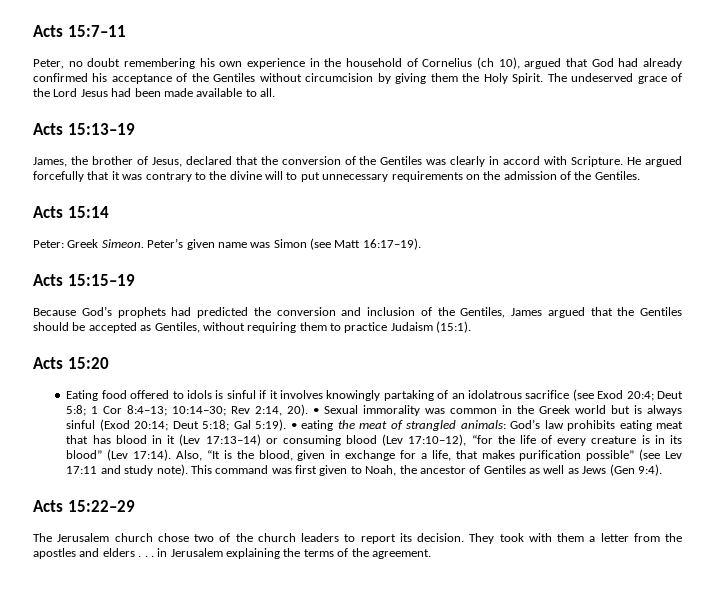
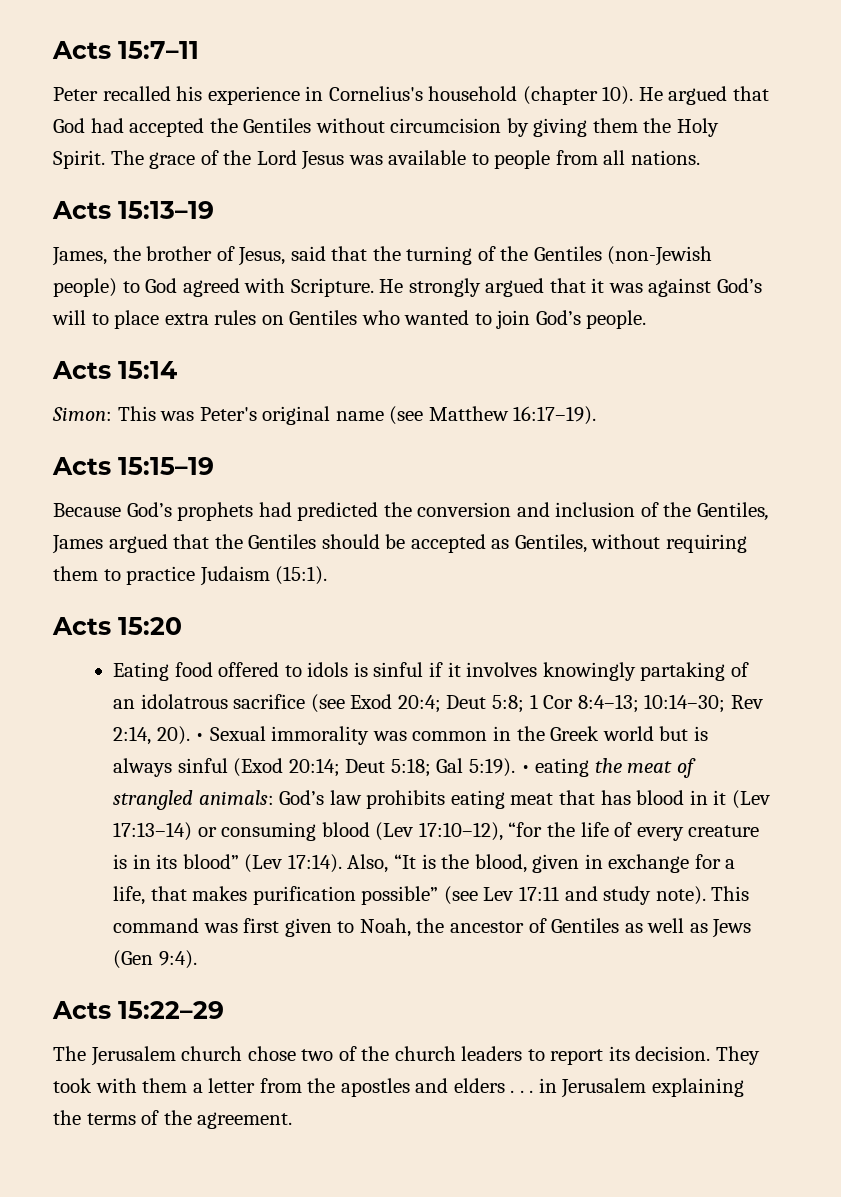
- Peter, no doubt remembering his own experience in the household of Cornelius (ch 10), argued that God had already confirmed his acceptance of the Gentiles without circumcision by giving them the Holy Spirit.
+ Peter recalled his experience in Cornelius's household (chapter 10). He argued that God had accepted the Gentiles without circumcision by giving them the Holy Spirit.
- The undeserved grace of the Lord Jesus had been made available to all.
+ The grace of the Lord Jesus was available to people from all nations.
- James, the brother of Jesus, declared that the conversion of the Gentiles was clearly in accord with Scripture.
+ James, the brother of Jesus, said that the turning of the Gentiles (non-Jewish people) to God agreed with Scripture.
- He argued forcefully that it was contrary to the divine will to put unnecessary requirements on the admission of the Gentiles.
+ He strongly argued that it was against God’s will to place extra rules on Gentiles who wanted to join God’s people.
  Acts 15:14
- Peter: Greek Simeon. Peter’s given name was Simon (see Matt 16:17–19).
+ Simon: This was Peter's original name (see Matthew 16:17–19).

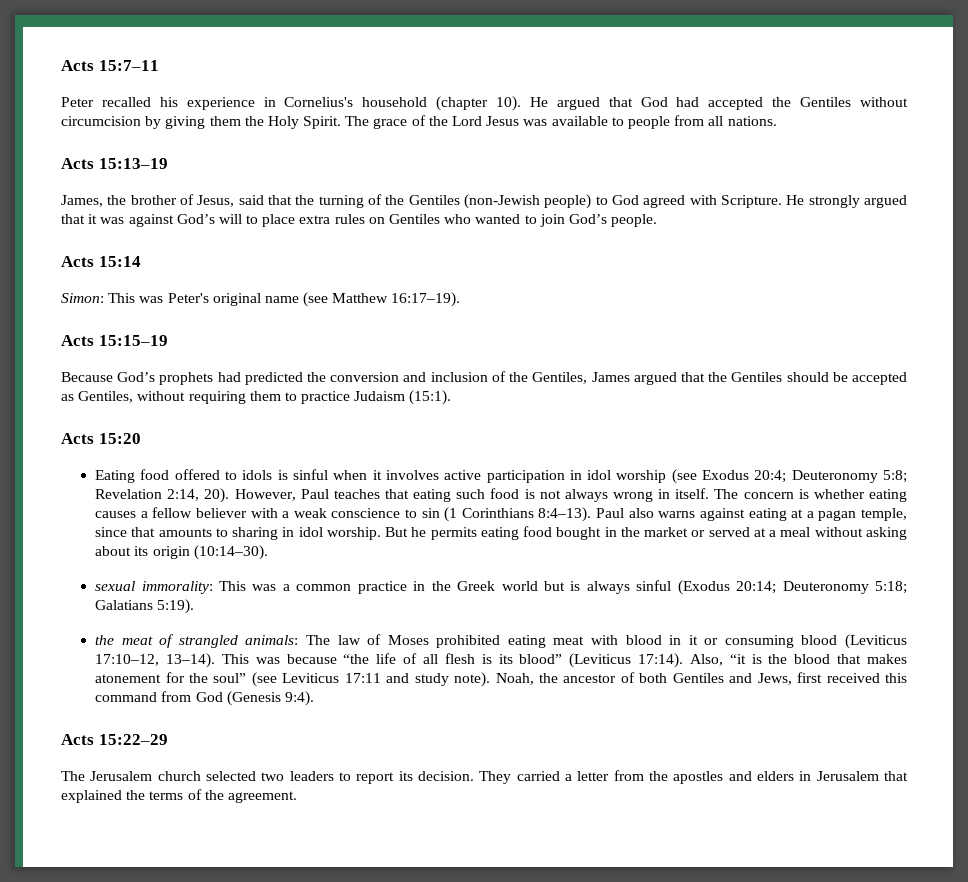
- Eating food offered to idols is sinful if it involves knowingly partaking of an idolatrous sacrifice (see Exod 20:4; Deut 5:8; 1 Cor 8:4–13; 10:14–30; Rev 2:14, 20). • Sexual immorality was common in the Greek world but is always sinful (Exod 20:14; Deut 5:18; Gal 5:19). • eating the meat of strangled animals: God’s law prohibits eating meat that has blood in it (Lev 17:13–14) or consuming blood (Lev 17:10–12), “for the life of every creature is in its blood” (Lev 17:14).
+ Eating food offered to idols is sinful when it involves active participation in idol worship (see Exodus 20:4; Deuteronomy 5:8; Revelation 2:14, 20). However, Paul teaches that eating such food is not always wrong in itself. The concern is whether eating causes a fellow believer with a weak conscience to sin (1 Corinthians 8:4–13). Paul also warns against eating at a pagan temple, since that amounts to sharing in idol worship. But he permits eating food bought in the market or served at a meal without asking about its origin (10:14–30).
+ sexual immorality: This was a common practice in the Greek world but is always sinful (Exodus 20:14; Deuteronomy 5:18; Galatians 5:19).
+ the meat of strangled animals: The law of Moses prohibited eating meat with blood in it or consuming blood (Leviticus 17:10–12, 13–14). This was because “the life of all flesh is its blood” (Leviticus 17:14).
- Also, “It is the blood, given in exchange for a life, that makes purification possible” (see Lev 17:11 and study note). This command was first given to Noah, the ancestor of Gentiles as well as Jews (Gen 9:4).
+ Also, “it is the blood that makes atonement for the soul” (see Leviticus 17:11 and study note). Noah, the ancestor of both Gentiles and Jews, first received this command from God (Genesis 9:4).
- The Jerusalem church chose two of the church leaders to report its decision.
+ The Jerusalem church selected two leaders to report its decision.
- They took with them a letter from the apostles and elders . . . in Jerusalem explaining the terms of the agreement.
+ They carried a letter from the apostles and elders in Jerusalem that explained the terms of the agreement.

